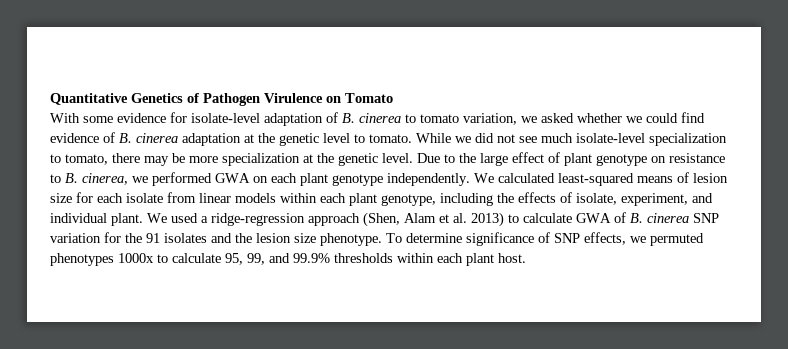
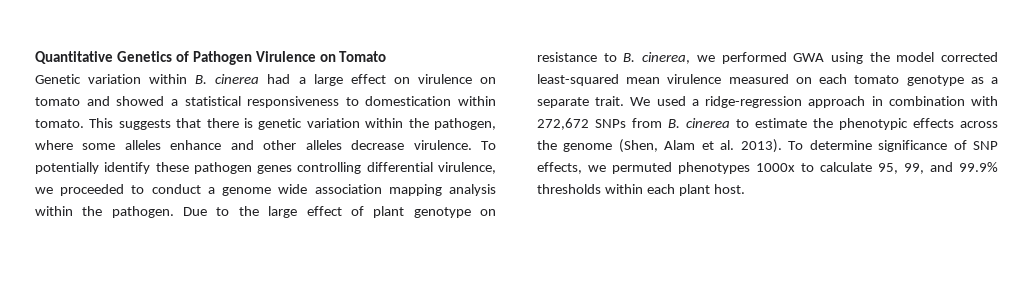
- With some evidence for isolate-level adaptation of B. cinerea to tomato variation, we asked whether we could find evidence of B. cinerea adaptation at the genetic level to tomato. While we did not see much isolate-level specialization to tomato, there may be more specialization at the genetic level.
+ Genetic variation within B. cinerea had a large effect on virulence on tomato and showed a statistical responsiveness to domestication within tomato. This suggests that there is genetic variation within the pathogen, where some alleles enhance and other alleles decrease virulence. To potentially identify these pathogen genes controlling differential virulence, we proceeded to conduct a genome wide association mapping analysis within the pathogen.
- Due to the large effect of plant genotype on resistance to B. cinerea, we performed GWA on each plant genotype independently. We calculated least-squared means of lesion size for each isolate from linear models within each plant genotype, including the effects of isolate, experiment, and individual plant.
+ Due to the large effect of plant genotype on resistance to B. cinerea, we performed GWA using the model corrected least-squared mean virulence measured on each tomato genotype as a separate trait.
- We used a ridge-regression approach (Shen, Alam et al. 2013) to calculate GWA of B. cinerea SNP variation for the 91 isolates and the lesion size phenotype.
+ We used a ridge-regression approach in combination with 272,672 SNPs from B. cinerea to estimate the phenotypic effects across the genome (Shen, Alam et al. 2013).

